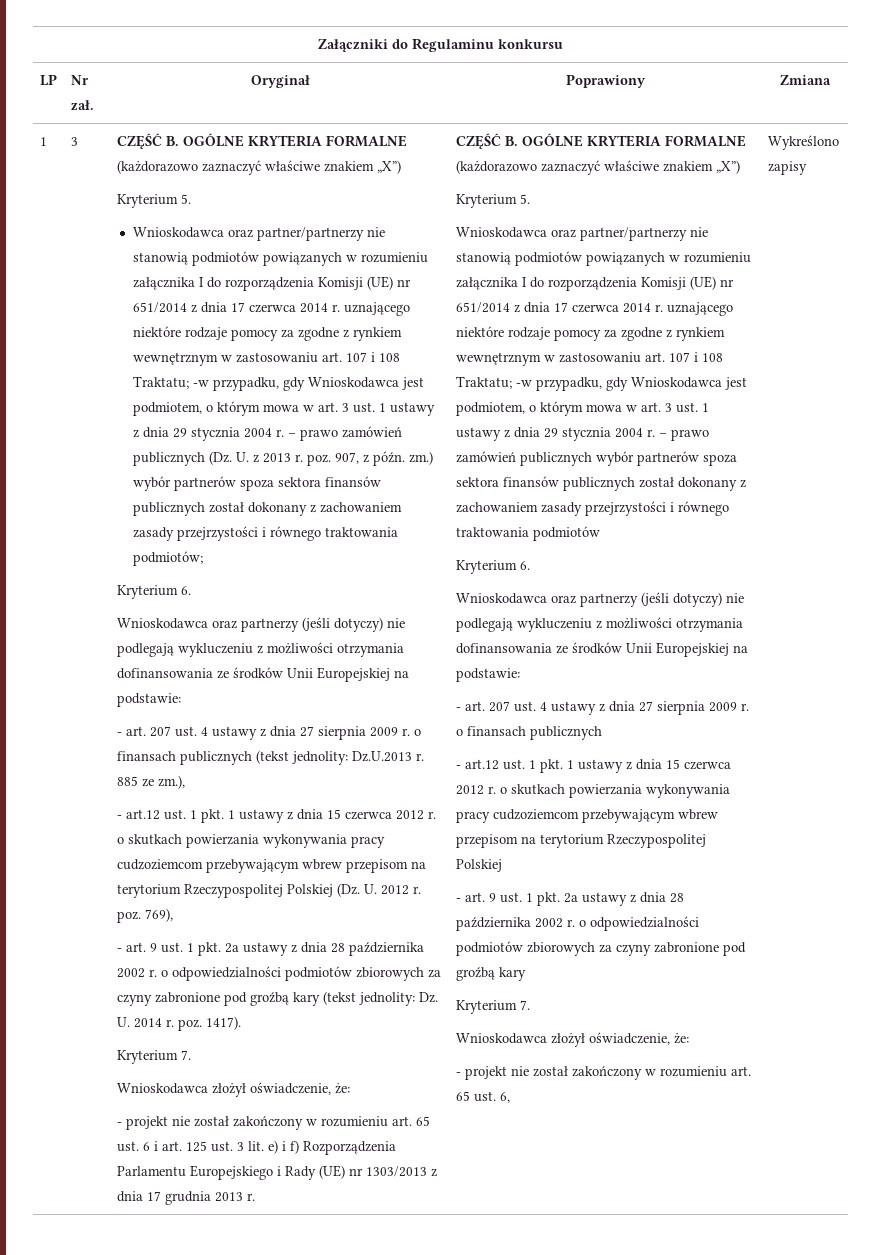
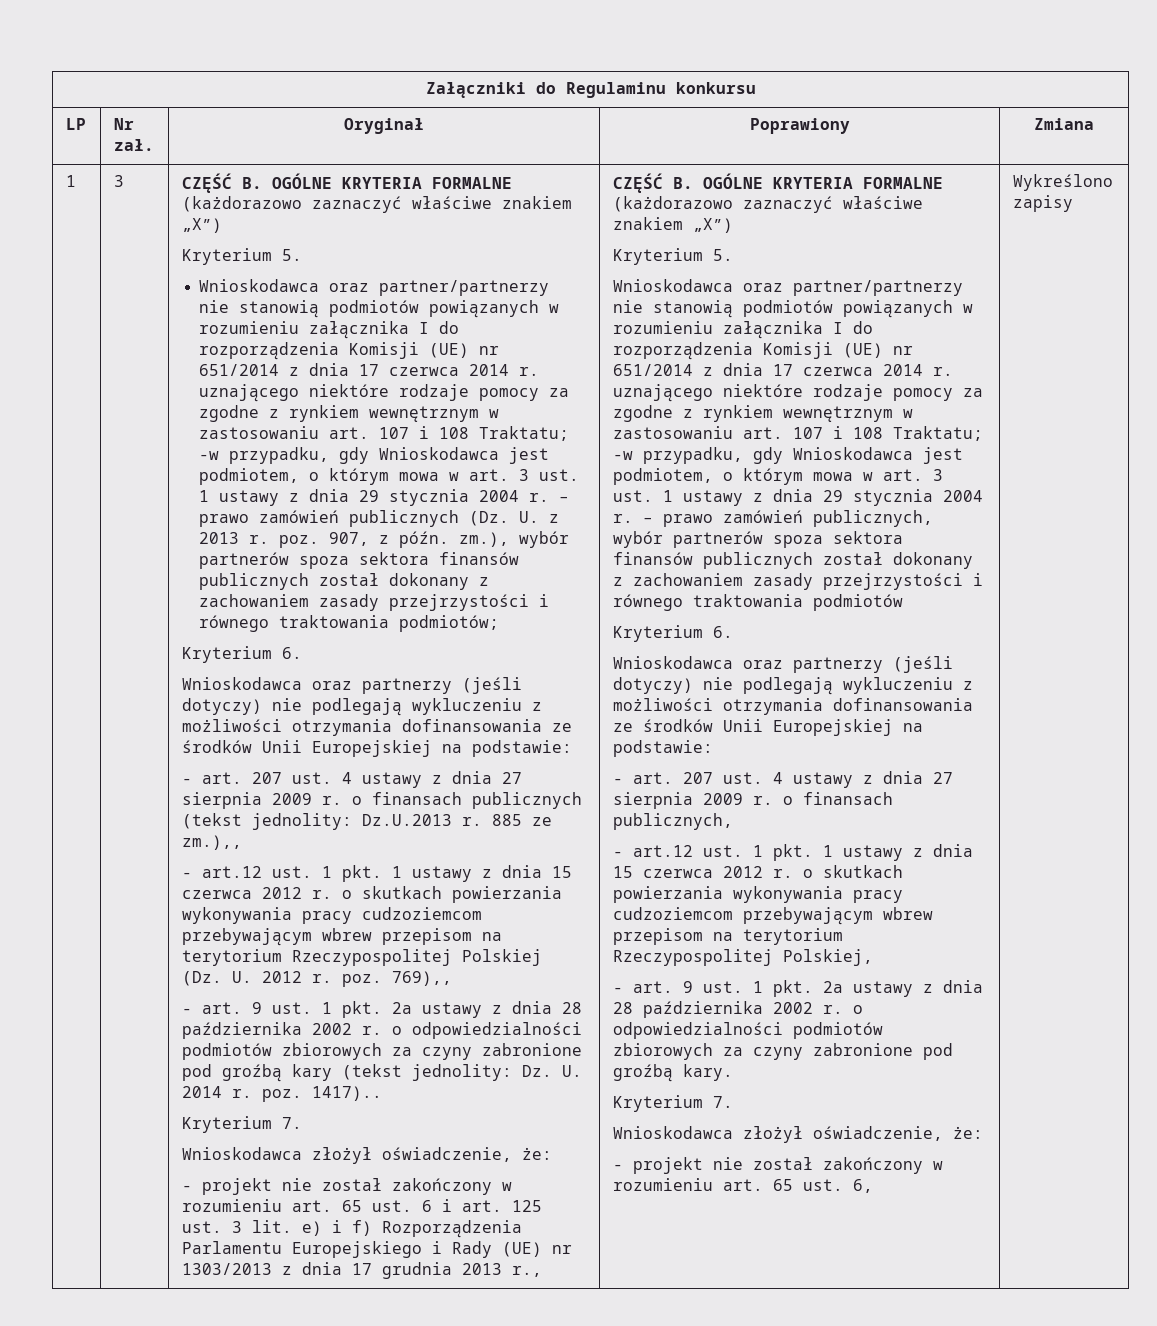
- – prawo zamówień publicznych (Dz. U. z 2013 r. poz. 907, z późn. zm.) wybór partnerów spoza sektora finansów publicznych został dokonany z zachowaniem zasady przejrzystości i równego traktowania podmiotów;
+ – prawo zamówień publicznych (Dz. U. z 2013 r. poz. 907, z późn. zm.), wybór partnerów spoza sektora finansów publicznych został dokonany z zachowaniem zasady przejrzystości i równego traktowania podmiotów;
- 885 ze zm.),
+ 885 ze zm.),,
- - art.12 ust. 1 pkt. 1 ustawy z dnia 15 czerwca 2012 r. o skutkach powierzania wykonywania pracy cudzoziemcom przebywającym wbrew przepisom na terytorium Rzeczypospolitej Polskiej (Dz. U. 2012 r. poz. 769),
+ - art.12 ust. 1 pkt. 1 ustawy z dnia 15 czerwca 2012 r. o skutkach powierzania wykonywania pracy cudzoziemcom przebywającym wbrew przepisom na terytorium Rzeczypospolitej Polskiej (Dz. U. 2012 r. poz. 769),,
- - art. 9 ust. 1 pkt. 2a ustawy z dnia 28 października 2002 r. o odpowiedzialności podmiotów zbiorowych za czyny zabronione pod groźbą kary (tekst jednolity: Dz. U. 2014 r. poz. 1417).
+ - art. 9 ust. 1 pkt. 2a ustawy z dnia 28 października 2002 r. o odpowiedzialności podmiotów zbiorowych za czyny zabronione pod groźbą kary (tekst jednolity: Dz. U. 2014 r. poz. 1417)..
- - projekt nie został zakończony w rozumieniu art. 65 ust. 6 i art. 125 ust. 3 lit. e) i f) Rozporządzenia Parlamentu Europejskiego i Rady (UE) nr 1303/2013 z dnia 17 grudnia 2013 r.
+ - projekt nie został zakończony w rozumieniu art. 65 ust. 6 i art. 125 ust. 3 lit. e) i f) Rozporządzenia Parlamentu Europejskiego i Rady (UE) nr 1303/2013 z dnia 17 grudnia 2013 r.,
- – prawo zamówień publicznych wybór partnerów spoza sektora finansów publicznych został dokonany z zachowaniem zasady przejrzystości i równego traktowania podmiotów
+ – prawo zamówień publicznych, wybór partnerów spoza sektora finansów publicznych został dokonany z zachowaniem zasady przejrzystości i równego traktowania podmiotów
  Kryterium 6.
  Wnioskodawca oraz partnerzy (jeśli dotyczy) nie podlegają wykluczeniu z możliwości otrzymania dofinansowania ze środków Unii Europejskiej na podstawie:
- - art. 207 ust. 4 ustawy z dnia 27 sierpnia 2009 r. o finansach publicznych
- - art.12 ust. 1 pkt. 1 ustawy z dnia 15 czerwca 2012 r. o skutkach powierzania wykonywania pracy cudzoziemcom przebywającym wbrew przepisom na terytorium Rzeczypospolitej Polskiej
- - art. 9 ust. 1 pkt. 2a ustawy z dnia 28 października 2002 r. o odpowiedzialności podmiotów zbiorowych za czyny zabronione pod groźbą kary
+ - art. 207 ust. 4 ustawy z dnia 27 sierpnia 2009 r. o finansach publicznych,
+ - art.12 ust. 1 pkt. 1 ustawy z dnia 15 czerwca 2012 r. o skutkach powierzania wykonywania pracy cudzoziemcom przebywającym wbrew przepisom na terytorium Rzeczypospolitej Polskiej,
+ - art. 9 ust. 1 pkt. 2a ustawy z dnia 28 października 2002 r. o odpowiedzialności podmiotów zbiorowych za czyny zabronione pod groźbą kary.

